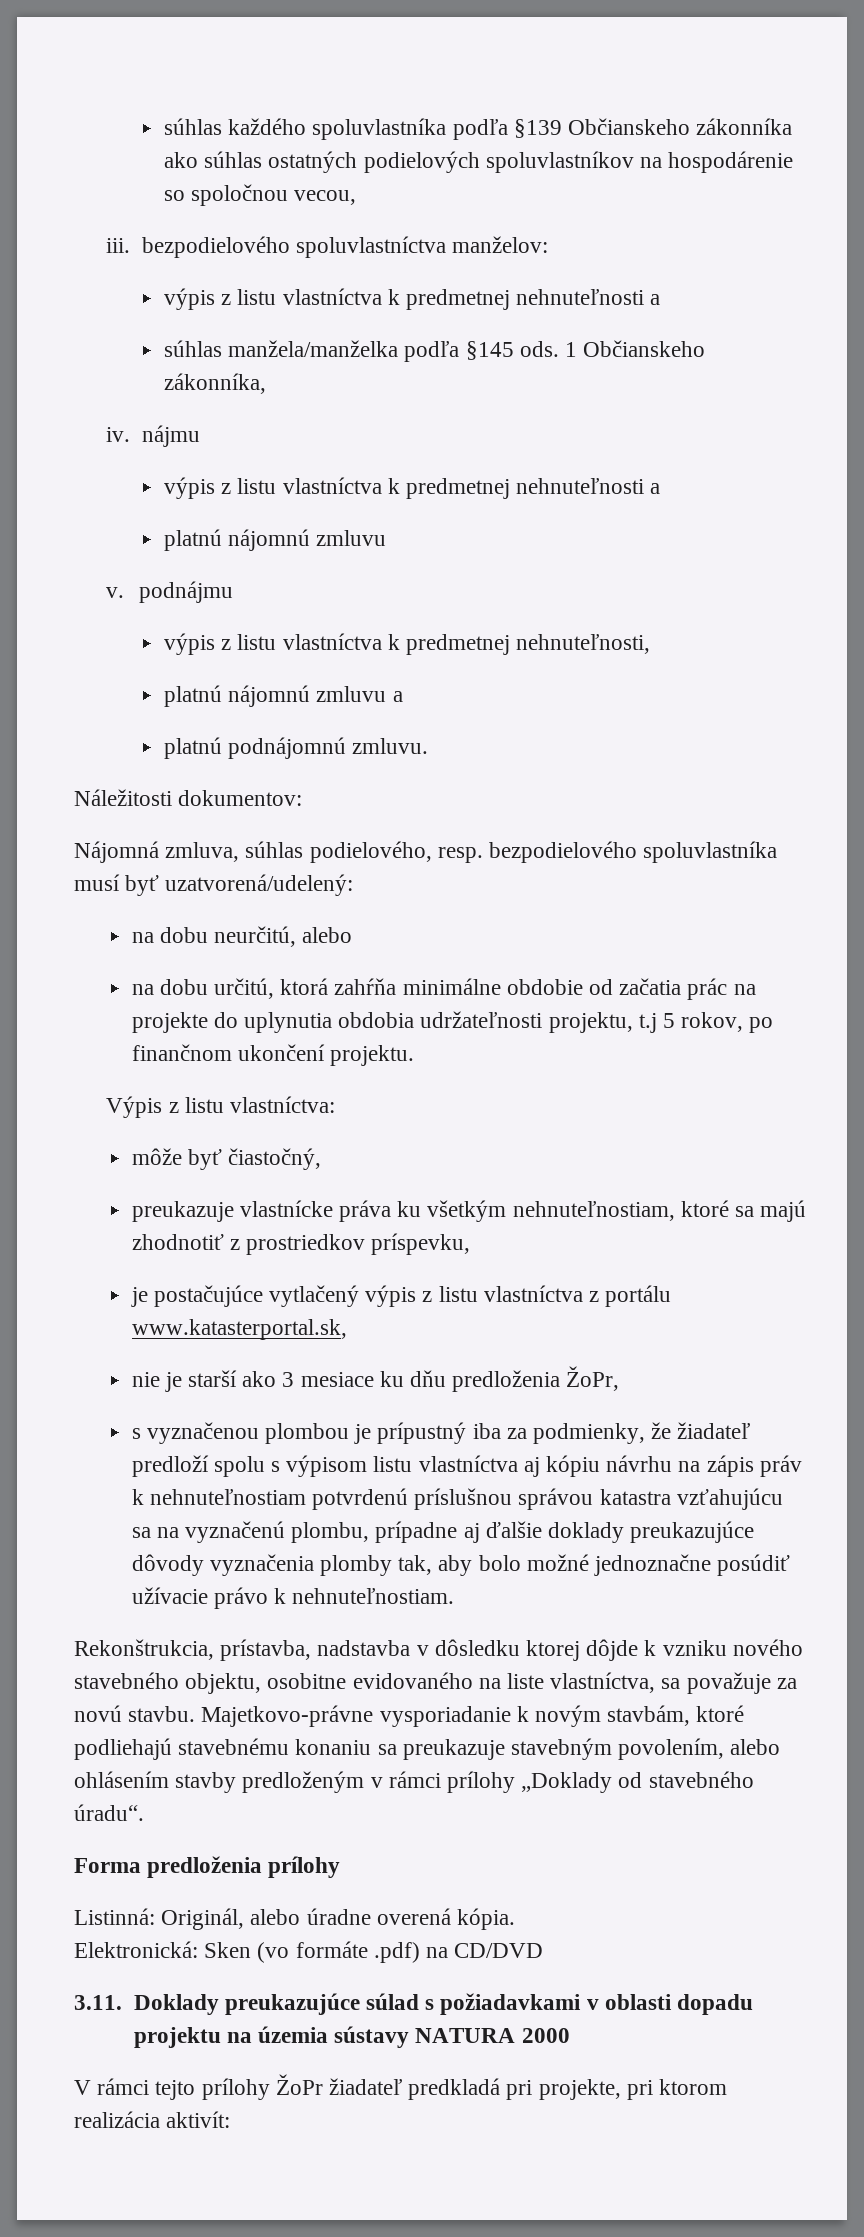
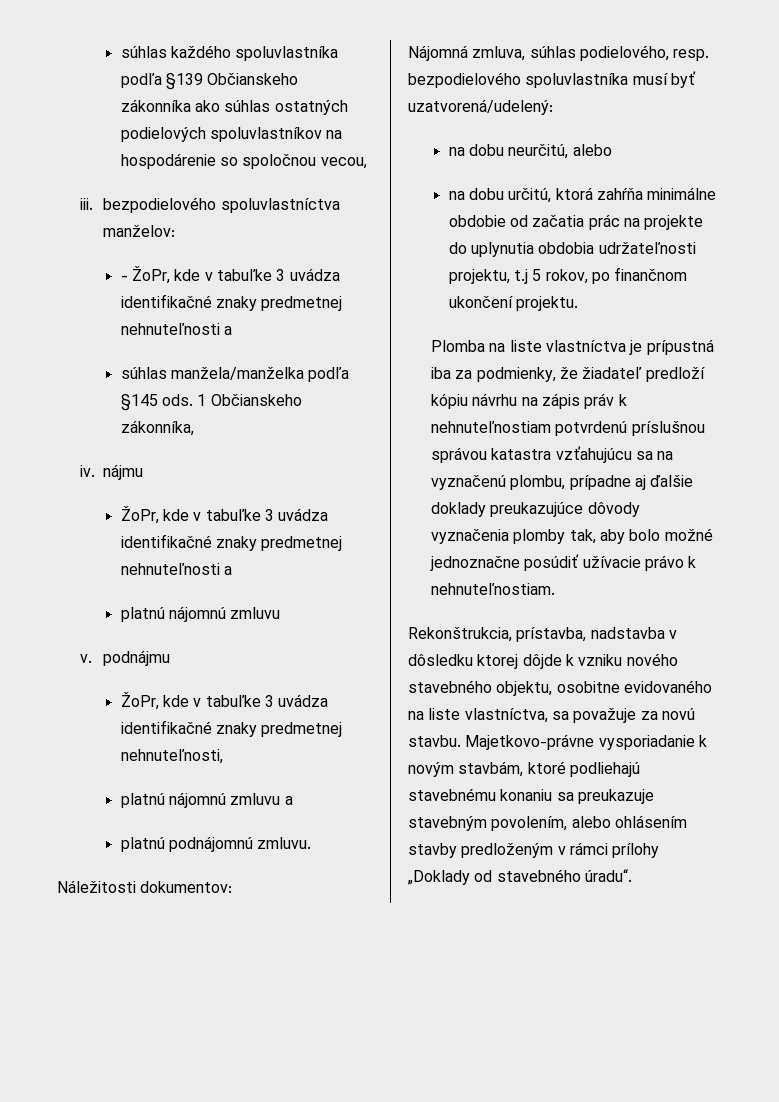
  iii. bezpodielového spoluvlastníctva manželov:
- výpis z listu vlastníctva k predmetnej nehnuteľnosti a
+ - ŽoPr, kde v tabuľke 3 uvádza identifikačné znaky predmetnej nehnuteľnosti a
  iv. nájmu
- výpis z listu vlastníctva k predmetnej nehnuteľnosti a
+ ŽoPr, kde v tabuľke 3 uvádza identifikačné znaky predmetnej nehnuteľnosti a
- výpis z listu vlastníctva k predmetnej nehnuteľnosti,
+ ŽoPr, kde v tabuľke 3 uvádza identifikačné znaky predmetnej nehnuteľnosti,
- Výpis z listu vlastníctva:
- môže byť čiastočný,
- preukazuje vlastnícke práva ku všetkým nehnuteľnostiam, ktoré sa majú zhodnotiť z prostriedkov príspevku,
- je postačujúce vytlačený výpis z listu vlastníctva z portálu www.katasterportal.sk,
- nie je starší ako 3 mesiace ku dňu predloženia ŽoPr,
- s vyznačenou plombou je prípustný iba za podmienky, že žiadateľ predloží spolu s výpisom listu vlastníctva aj kópiu návrhu na zápis práv k nehnuteľnostiam potvrdenú príslušnou správou katastra vzťahujúcu sa na vyznačenú plombu, prípadne aj ďalšie doklady preukazujúce dôvody vyznačenia plomby tak, aby bolo možné jednoznačne posúdiť užívacie právo k nehnuteľnostiam.
+ Plomba na liste vlastníctva je prípustná iba za podmienky, že žiadateľ predloží kópiu návrhu na zápis práv k nehnuteľnostiam potvrdenú príslušnou správou katastra vzťahujúcu sa na vyznačenú plombu, prípadne aj ďalšie doklady preukazujúce dôvody vyznačenia plomby tak, aby bolo možné jednoznačne posúdiť užívacie právo k nehnuteľnostiam.
- Forma predloženia prílohy
- Listinná: Originál, alebo úradne overená kópia.
- Elektronická: Sken (vo formáte .pdf) na CD/DVD
- 3.11. Doklady preukazujúce súlad s požiadavkami v oblasti dopadu projektu na územia sústavy NATURA 2000
- V rámci tejto prílohy ŽoPr žiadateľ predkladá pri projekte, pri ktorom realizácia aktivít:

